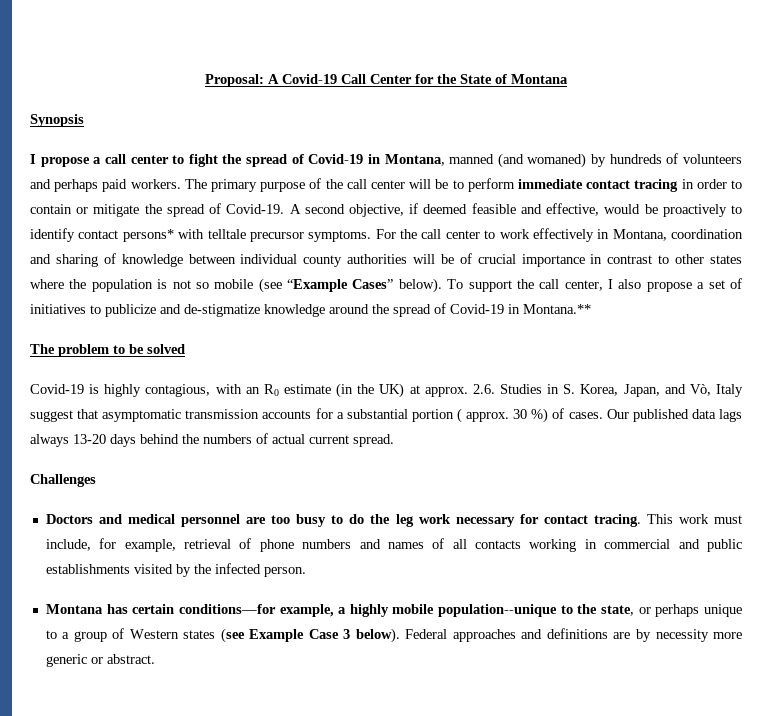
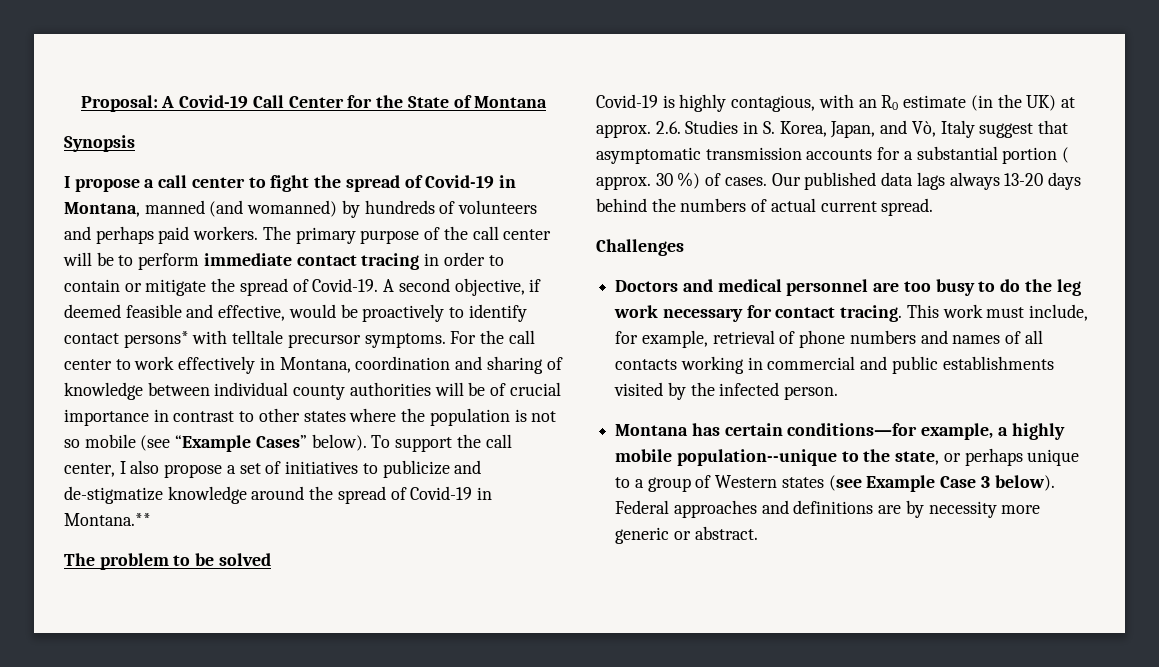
- I propose a call center to fight the spread of Covid-19 in Montana, manned (and womaned) by hundreds of volunteers and perhaps paid workers.
+ I propose a call center to fight the spread of Covid-19 in Montana, manned (and womanned) by hundreds of volunteers and perhaps paid workers.

